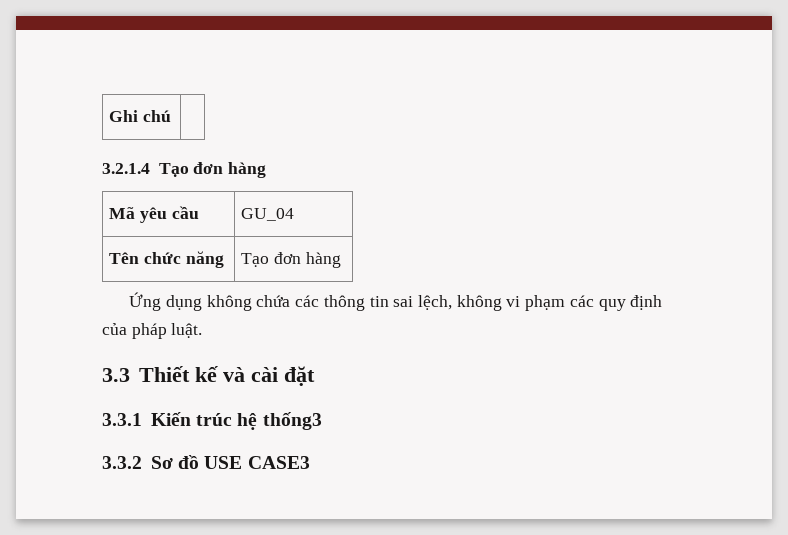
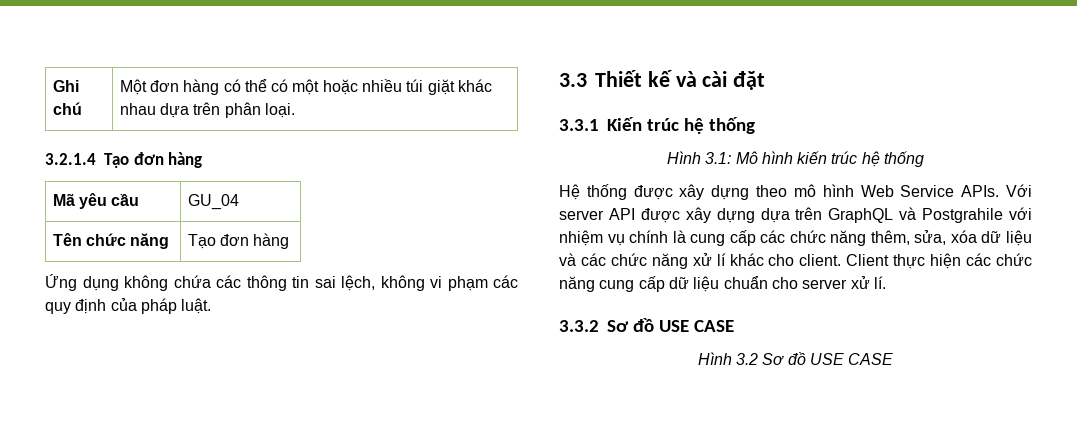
- Ghi chú |
+ Ghi chú | Một đơn hàng có thể có một hoặc nhiều túi giặt khác nhau dựa trên phân loại.
- 3.3.1 Kiến trúc hệ thống3
- 3.3.2 Sơ đồ USE CASE3
+ 3.3.1 Kiến trúc hệ thống
+ Hình 3.1: Mô hình kiến trúc hệ thống
+ Hệ thống được xây dựng theo mô hình Web Service APIs. Với server API được xây dựng dựa trên GraphQL và Postgrahile với nhiệm vụ chính là cung cấp các chức năng thêm, sửa, xóa dữ liệu và các chức năng xử lí khác cho client. Client thực hiện các chức năng cung cấp dữ liệu chuẩn cho server xử lí.
+ 3.3.2 Sơ đồ USE CASE
+ Hình 3.2 Sơ đồ USE CASE

